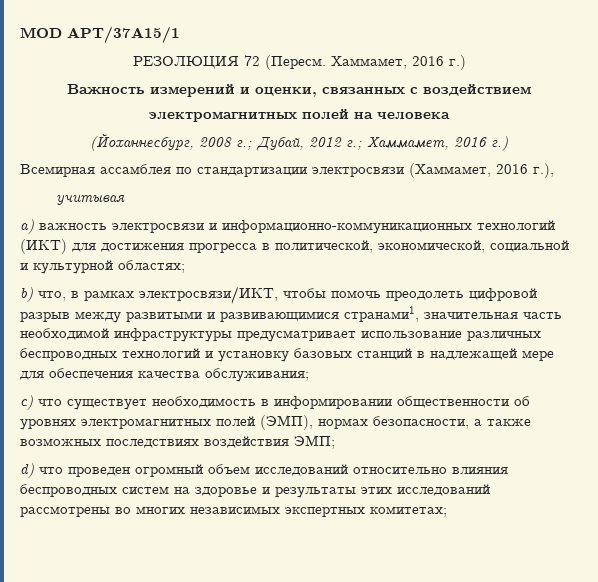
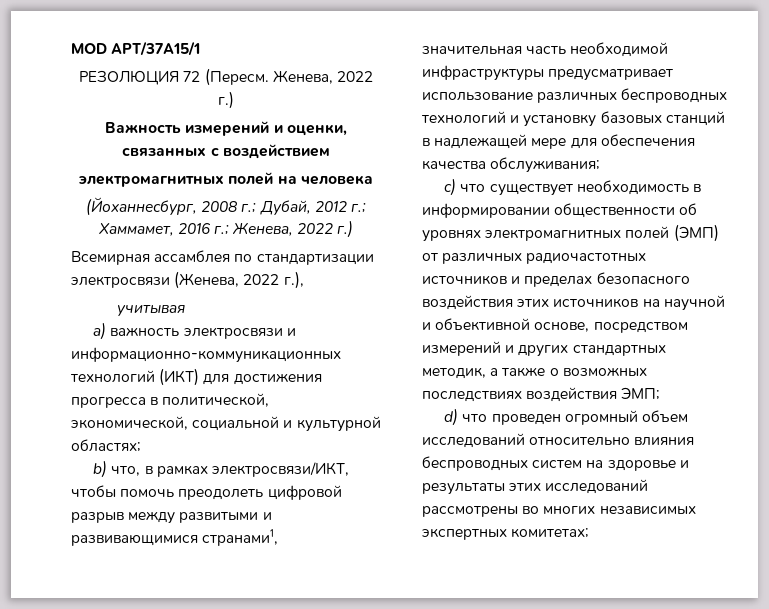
- РЕЗОЛЮЦИЯ 72 (Пересм. Хаммамет, 2016 г.)
+ РЕЗОЛЮЦИЯ 72 (Пересм. Женева, 2022 г.)
- (Йоханнесбург, 2008 г.; Дубай, 2012 г.; Хаммамет, 2016 г.)
+ (Йоханнесбург, 2008 г.; Дубай, 2012 г.; Хаммамет, 2016 г.; Женева, 2022 г.)
- Всемирная ассамблея по стандартизации электросвязи (Хаммамет, 2016 г.),
+ Всемирная ассамблея по стандартизации электросвязи (Женева, 2022 г.),
- c) что существует необходимость в информировании общественности об уровнях электромагнитных полей (ЭМП), нормах безопасности, а также возможных последствиях воздействия ЭМП;
+ c) что существует необходимость в информировании общественности об уровнях электромагнитных полей (ЭМП) от различных радиочастотных источников и пределах безопасного воздействия этих источников на научной и объективной основе, посредством измерений и других стандартных методик, а также о возможных последствиях воздействия ЭМП;

